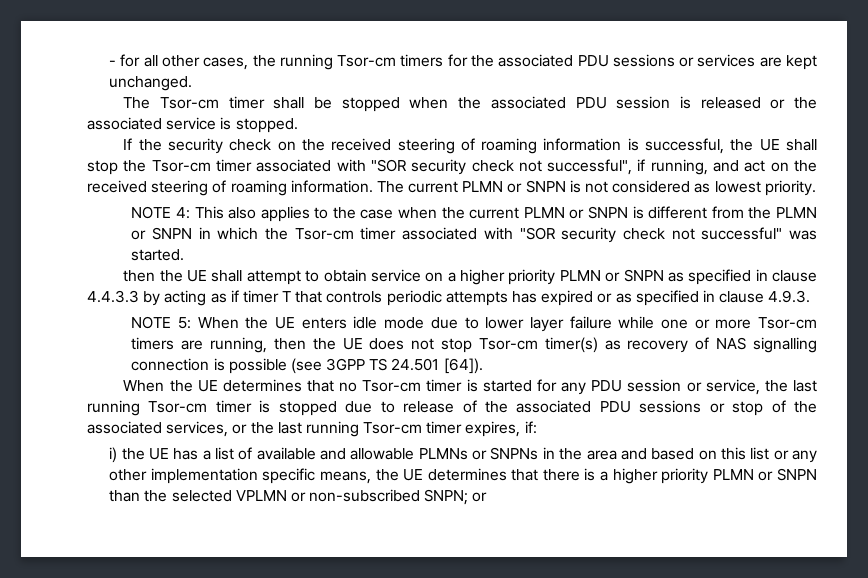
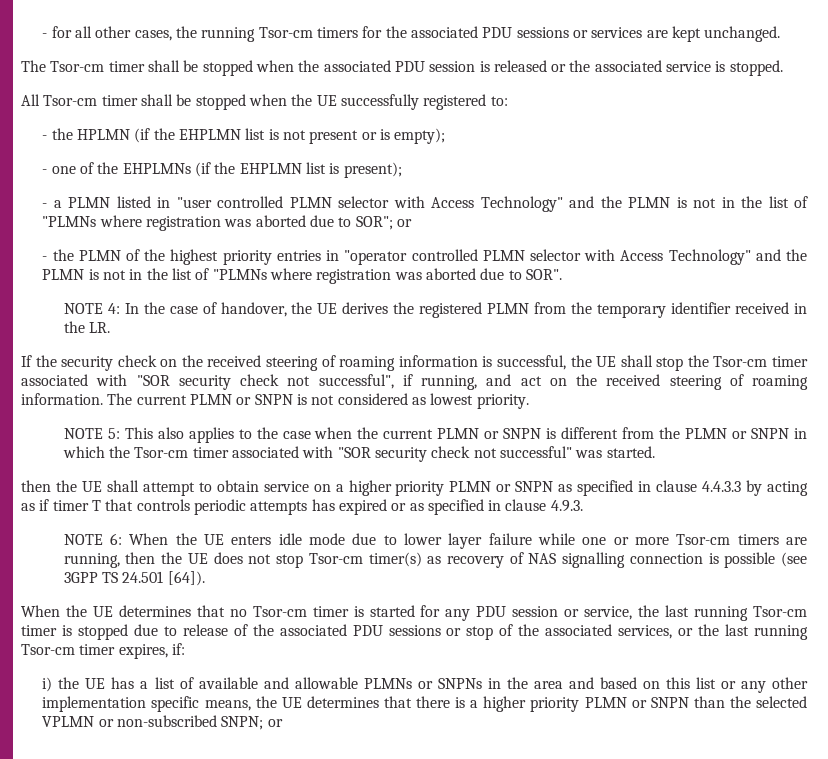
+ All Tsor-cm timer shall be stopped when the UE successfully registered to:
+ - the HPLMN (if the EHPLMN list is not present or is empty);
+ - one of the EHPLMNs (if the EHPLMN list is present);
+ - a PLMN listed in "user controlled PLMN selector with Access Technology" and the PLMN is not in the list of "PLMNs where registration was aborted due to SOR"; or
+ - the PLMN of the highest priority entries in "operator controlled PLMN selector with Access Technology" and the PLMN is not in the list of "PLMNs where registration was aborted due to SOR".
+ NOTE 4: In the case of handover, the UE derives the registered PLMN from the temporary identifier received in the LR.
- NOTE 4: This also applies to the case when the current PLMN or SNPN is different from the PLMN or SNPN in which the Tsor-cm timer associated with "SOR security check not successful" was started.
+ NOTE 5: This also applies to the case when the current PLMN or SNPN is different from the PLMN or SNPN in which the Tsor-cm timer associated with "SOR security check not successful" was started.
- NOTE 5: When the UE enters idle mode due to lower layer failure while one or more Tsor-cm timers are running, then the UE does not stop Tsor-cm timer(s) as recovery of NAS signalling connection is possible (see 3GPP TS 24.501 [64]).
+ NOTE 6: When the UE enters idle mode due to lower layer failure while one or more Tsor-cm timers are running, then the UE does not stop Tsor-cm timer(s) as recovery of NAS signalling connection is possible (see 3GPP TS 24.501 [64]).

